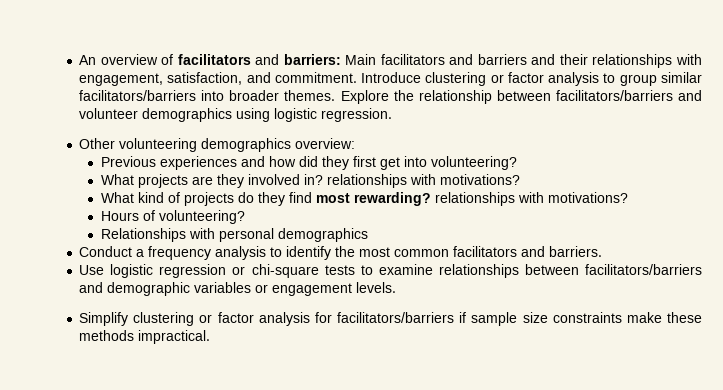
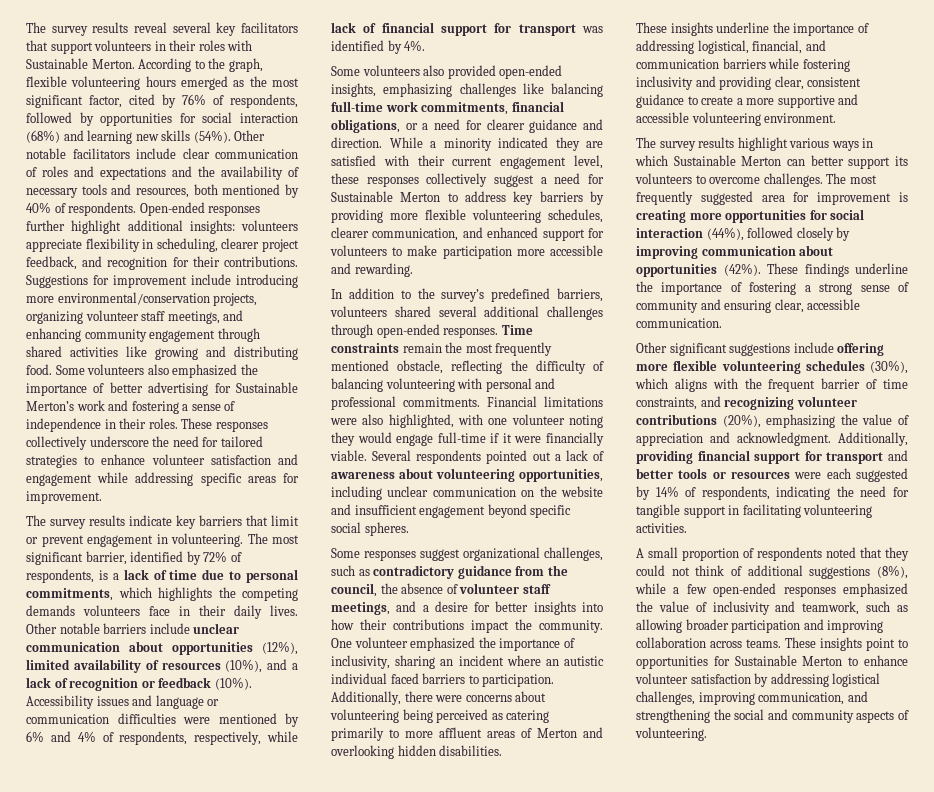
- An overview of facilitators and barriers: Main facilitators and barriers and their relationships with engagement, satisfaction, and commitment. Introduce clustering or factor analysis to group similar facilitators/barriers into broader themes. Explore the relationship between facilitators/barriers and volunteer demographics using logistic regression.
- Other volunteering demographics overview:
- Previous experiences and how did they first get into volunteering?
- What projects are they involved in? relationships with motivations?
- What kind of projects do they find most rewarding? relationships with motivations?
- Hours of volunteering?
- Relationships with personal demographics
- Conduct a frequency analysis to identify the most common facilitators and barriers.
- Use logistic regression or chi-square tests to examine relationships between facilitators/barriers and demographic variables or engagement levels.
- Simplify clustering or factor analysis for facilitators/barriers if sample size constraints make these methods impractical.
+ The survey results reveal several key facilitators that support volunteers in their roles with Sustainable Merton. According to the graph, flexible volunteering hours emerged as the most significant factor, cited by 76% of respondents, followed by opportunities for social interaction (68%) and learning new skills (54%). Other notable facilitators include clear communication of roles and expectations and the availability of necessary tools and resources, both mentioned by 40% of respondents. Open-ended responses further highlight additional insights: volunteers appreciate flexibility in scheduling, clearer project feedback, and recognition for their contributions. Suggestions for improvement include introducing more environmental/conservation projects, organizing volunteer staff meetings, and enhancing community engagement through shared activities like growing and distributing food. Some volunteers also emphasized the importance of better advertising for Sustainable Merton’s work and fostering a sense of independence in their roles. These responses collectively underscore the need for tailored strategies to enhance volunteer satisfaction and engagement while addressing specific areas for improvement.
+ The survey results indicate key barriers that limit or prevent engagement in volunteering. The most significant barrier, identified by 72% of respondents, is a lack of time due to personal commitments, which highlights the competing demands volunteers face in their daily lives. Other notable barriers include unclear communication about opportunities (12%), limited availability of resources (10%), and a lack of recognition or feedback (10%). Accessibility issues and language or communication difficulties were mentioned by 6% and 4% of respondents, respectively, while lack of financial support for transport was identified by 4%.
+ Some volunteers also provided open-ended insights, emphasizing challenges like balancing full-time work commitments, financial obligations, or a need for clearer guidance and direction. While a minority indicated they are satisfied with their current engagement level, these responses collectively suggest a need for Sustainable Merton to address key barriers by providing more flexible volunteering schedules, clearer communication, and enhanced support for volunteers to make participation more accessible and rewarding.
+ In addition to the survey’s predefined barriers, volunteers shared several additional challenges through open-ended responses. Time constraints remain the most frequently mentioned obstacle, reflecting the difficulty of balancing volunteering with personal and professional commitments. Financial limitations were also highlighted, with one volunteer noting they would engage full-time if it were financially viable. Several respondents pointed out a lack of awareness about volunteering opportunities, including unclear communication on the website and insufficient engagement beyond specific social spheres.
+ Some responses suggest organizational challenges, such as contradictory guidance from the council, the absence of volunteer staff meetings, and a desire for better insights into how their contributions impact the community. One volunteer emphasized the importance of inclusivity, sharing an incident where an autistic individual faced barriers to participation. Additionally, there were concerns about volunteering being perceived as catering primarily to more affluent areas of Merton and overlooking hidden disabilities.
+ These insights underline the importance of addressing logistical, financial, and communication barriers while fostering inclusivity and providing clear, consistent guidance to create a more supportive and accessible volunteering environment.
+ The survey results highlight various ways in which Sustainable Merton can better support its volunteers to overcome challenges. The most frequently suggested area for improvement is creating more opportunities for social interaction (44%), followed closely by improving communication about opportunities (42%). These findings underline the importance of fostering a strong sense of community and ensuring clear, accessible communication.
+ Other significant suggestions include offering more flexible volunteering schedules (30%), which aligns with the frequent barrier of time constraints, and recognizing volunteer contributions (20%), emphasizing the value of appreciation and acknowledgment. Additionally, providing financial support for transport and better tools or resources were each suggested by 14% of respondents, indicating the need for tangible support in facilitating volunteering activities.
+ A small proportion of respondents noted that they could not think of additional suggestions (8%), while a few open-ended responses emphasized the value of inclusivity and teamwork, such as allowing broader participation and improving collaboration across teams. These insights point to opportunities for Sustainable Merton to enhance volunteer satisfaction by addressing logistical challenges, improving communication, and strengthening the social and community aspects of volunteering.

